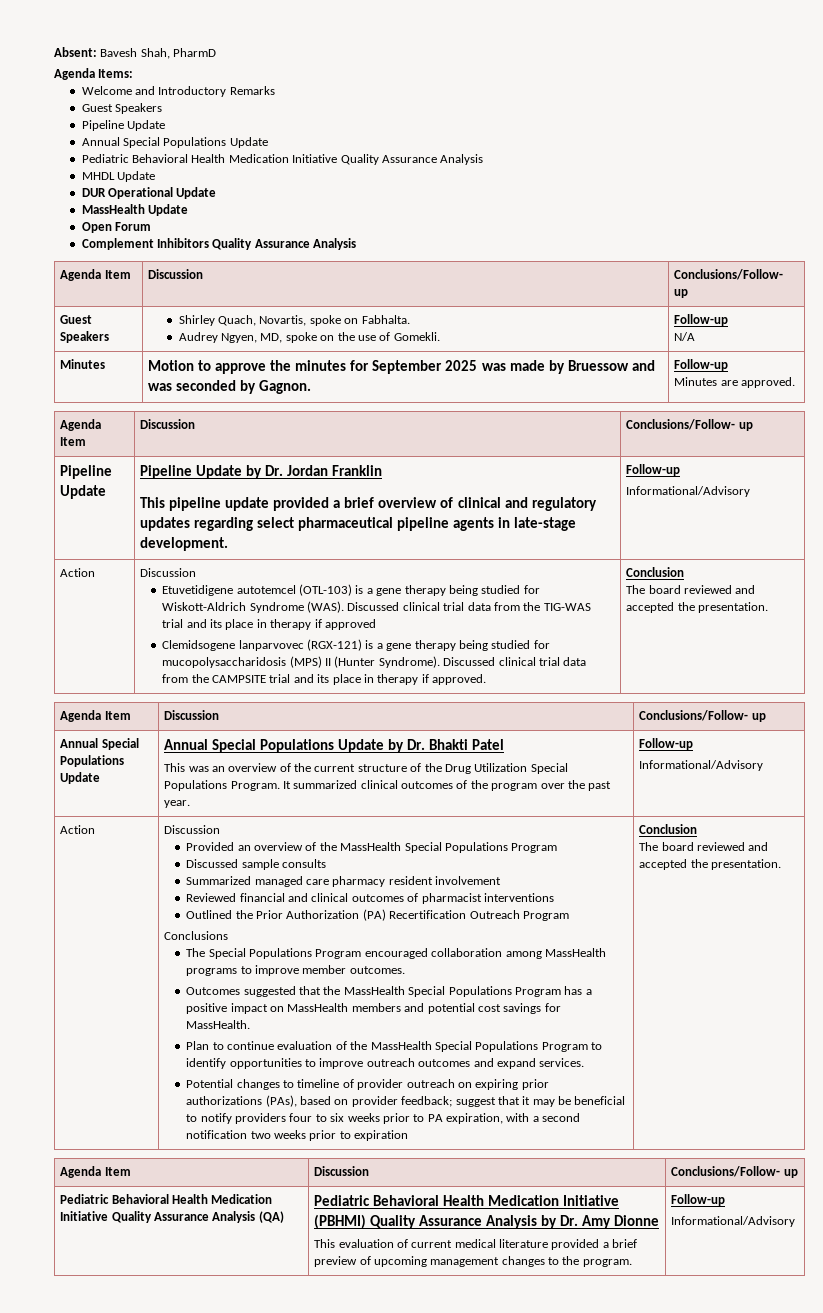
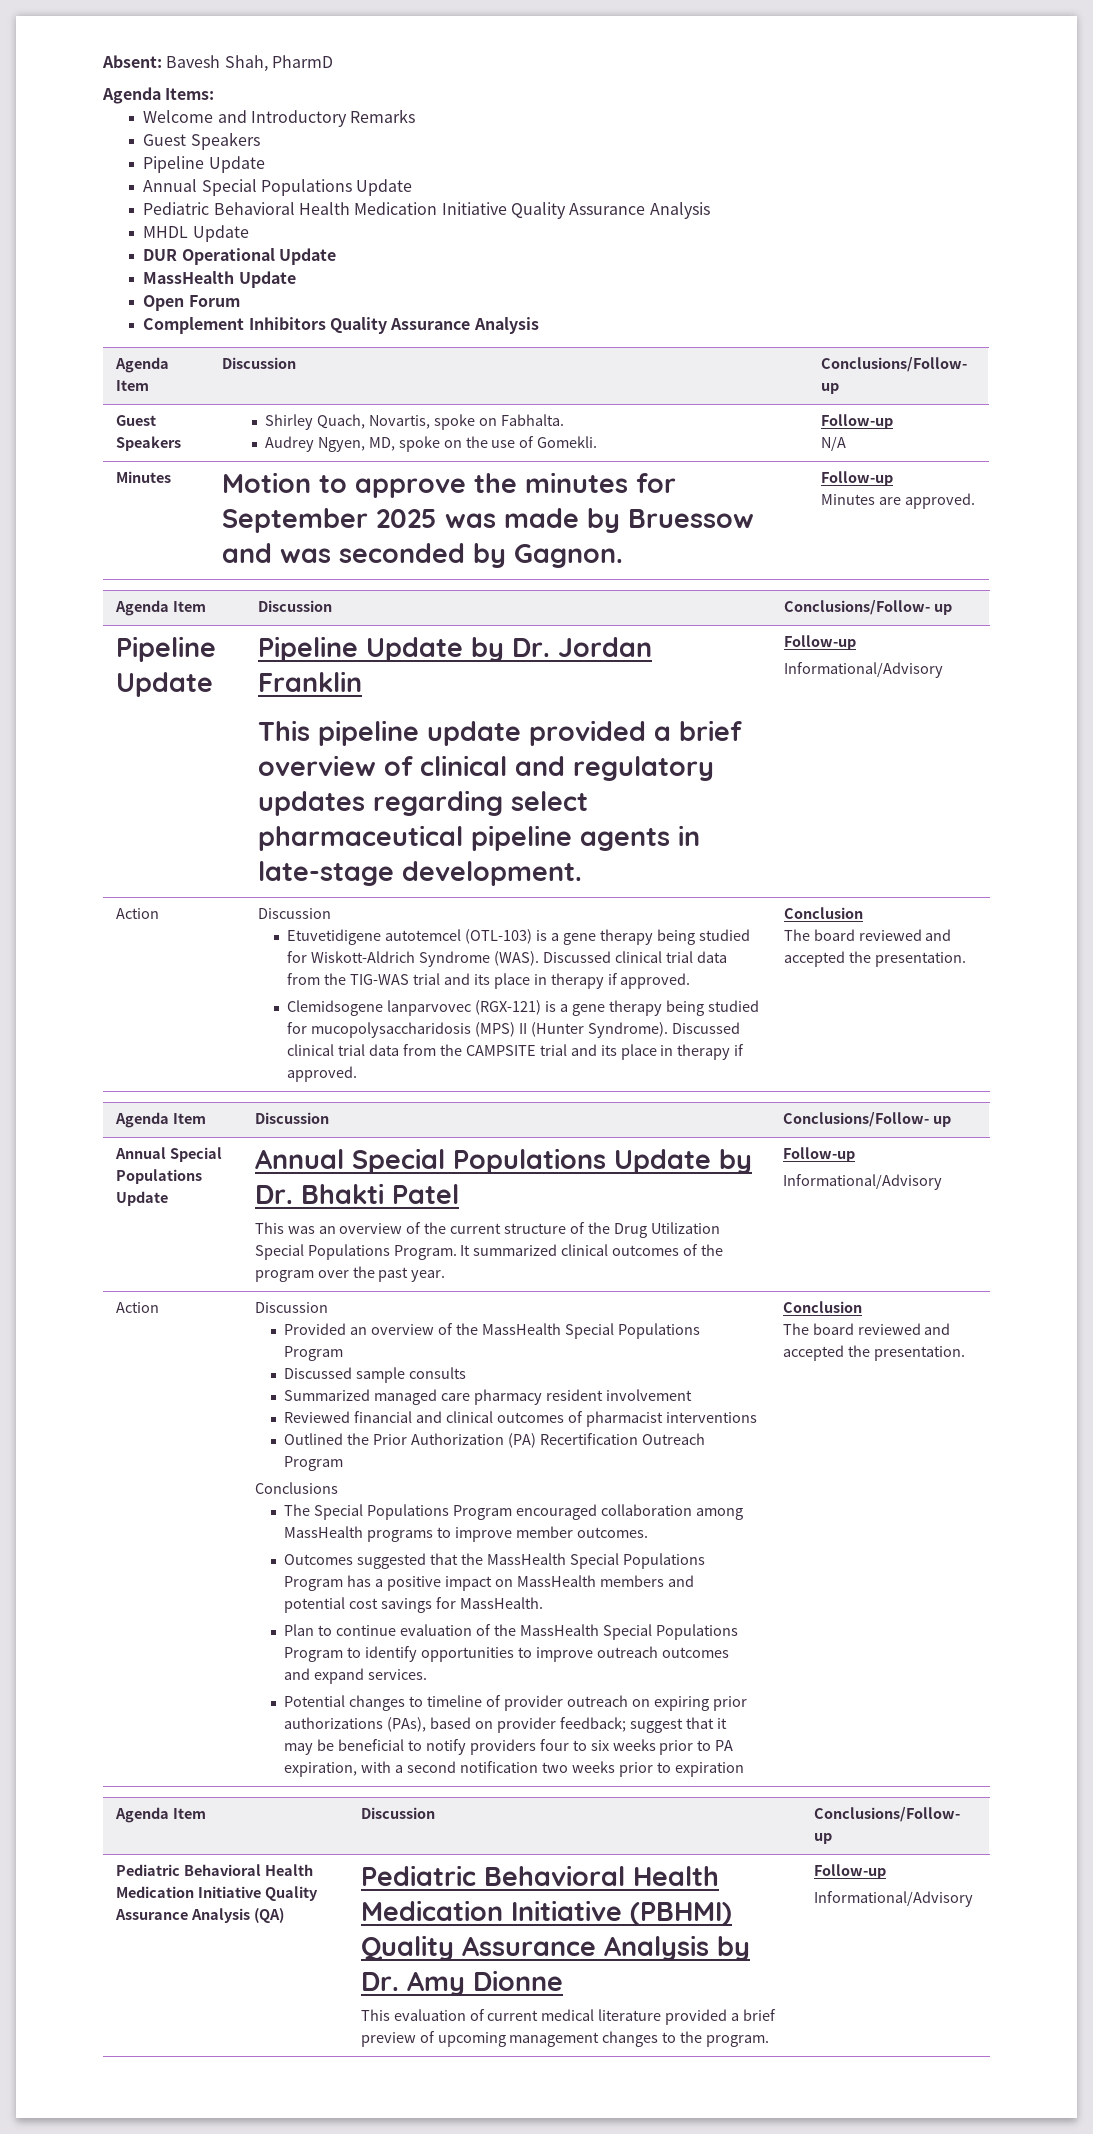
- Discussed clinical trial data from the TIG-WAS trial and its place in therapy if approved
+ Discussed clinical trial data from the TIG-WAS trial and its place in therapy if approved.

